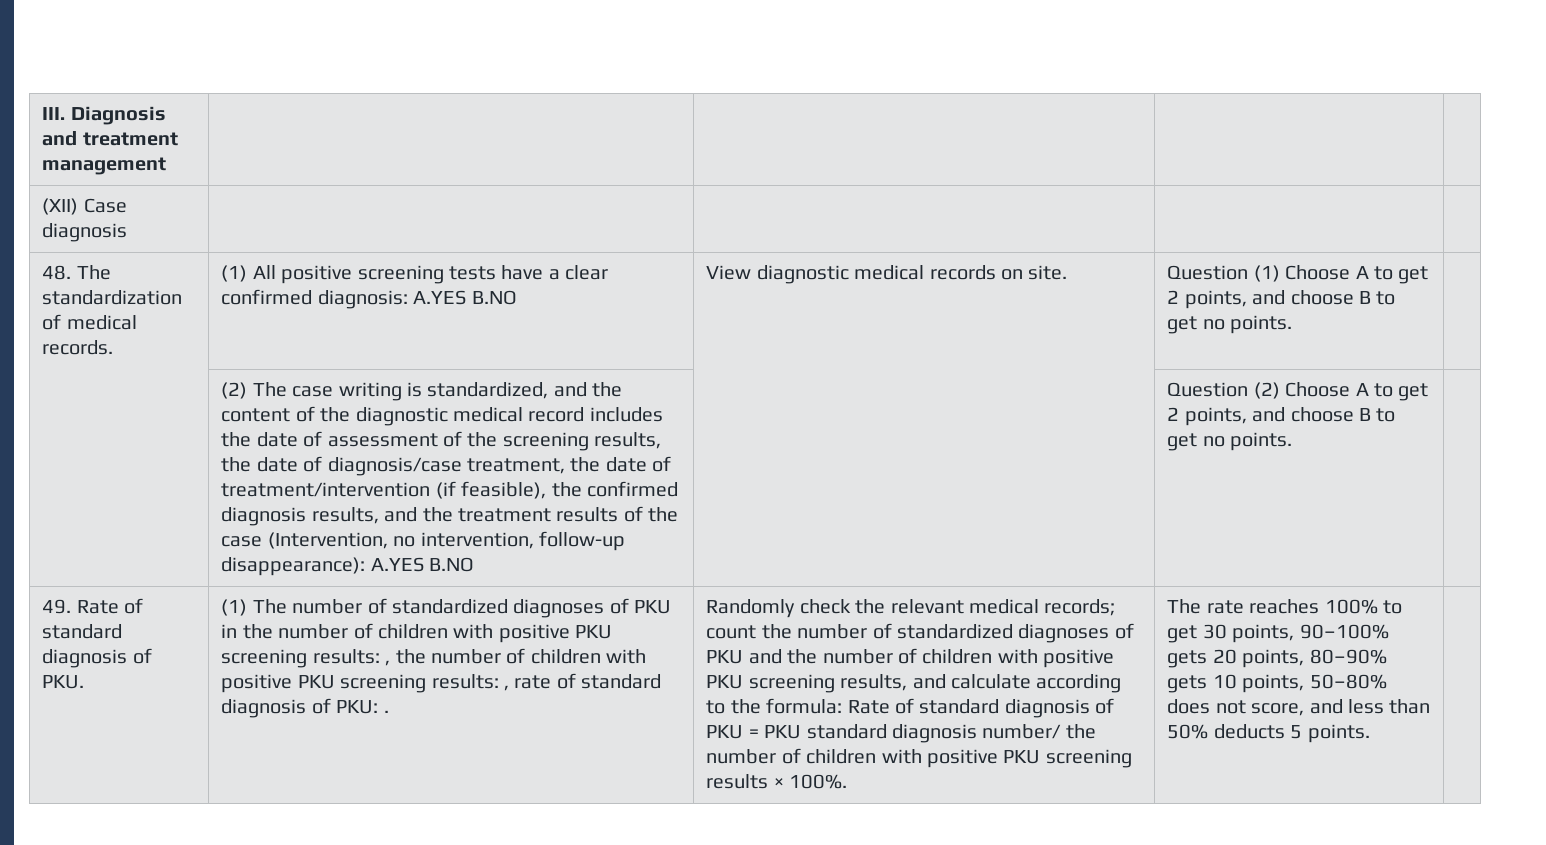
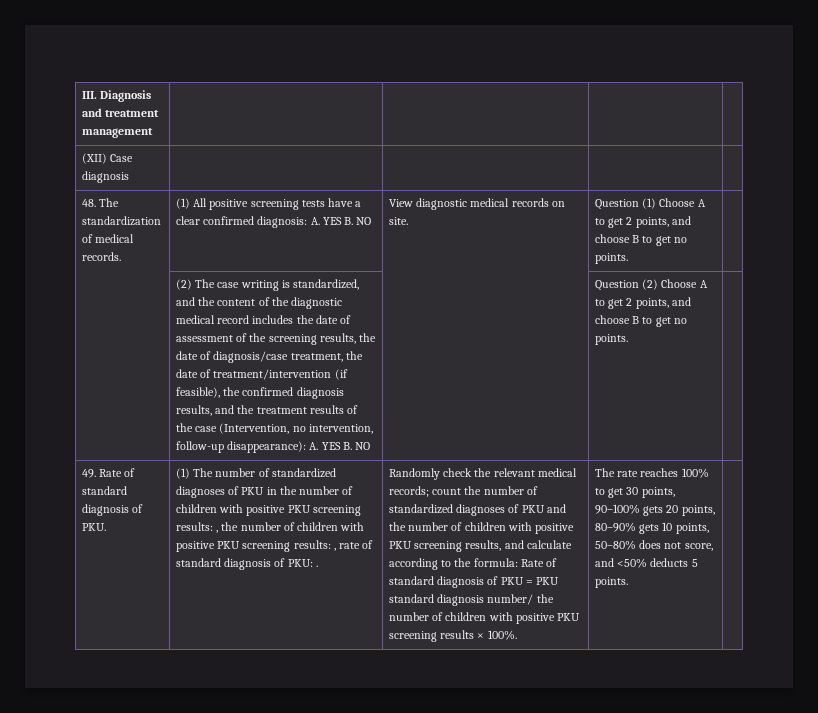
- (1) All positive screening tests have a clear confirmed diagnosis: A.YES B.NO
+ (1) All positive screening tests have a clear confirmed diagnosis: A. YES B. NO
- (2) The case writing is standardized, and the content of the diagnostic medical record includes the date of assessment of the screening results, the date of diagnosis/case treatment, the date of treatment/intervention (if feasible), the confirmed diagnosis results, and the treatment results of the case (Intervention, no intervention, follow-up disappearance): A.YES B.NO
+ (2) The case writing is standardized, and the content of the diagnostic medical record includes the date of assessment of the screening results, the date of diagnosis/case treatment, the date of treatment/intervention (if feasible), the confirmed diagnosis results, and the treatment results of the case (Intervention, no intervention, follow-up disappearance): A. YES B. NO
- The rate reaches 100% to get 30 points, 90–100% gets 20 points, 80–90% gets 10 points, 50–80% does not score, and less than 50% deducts 5 points.
+ The rate reaches 100% to get 30 points, 90–100% gets 20 points, 80–90% gets 10 points, 50–80% does not score, and <50% deducts 5 points.

